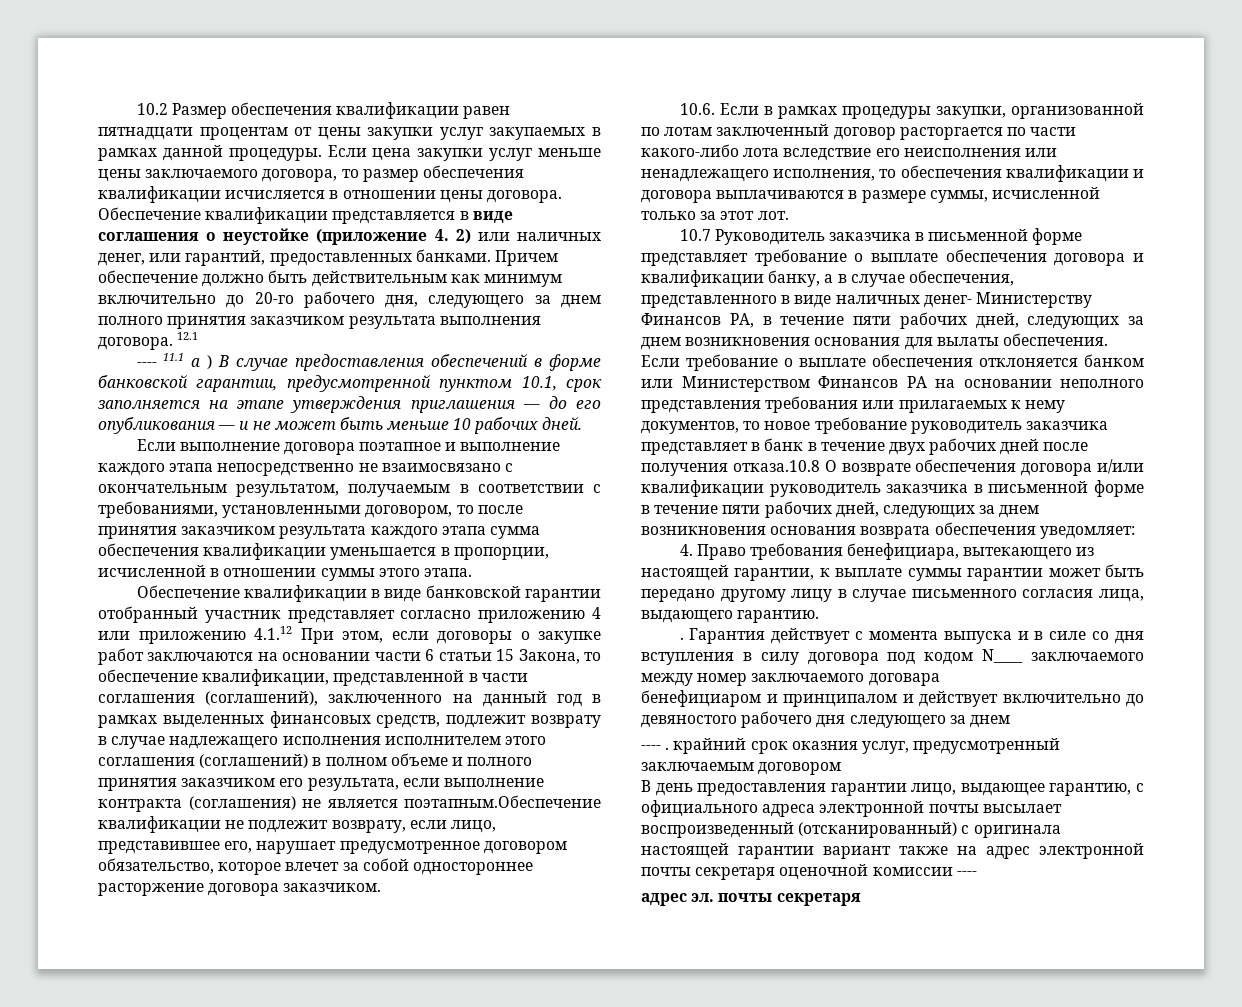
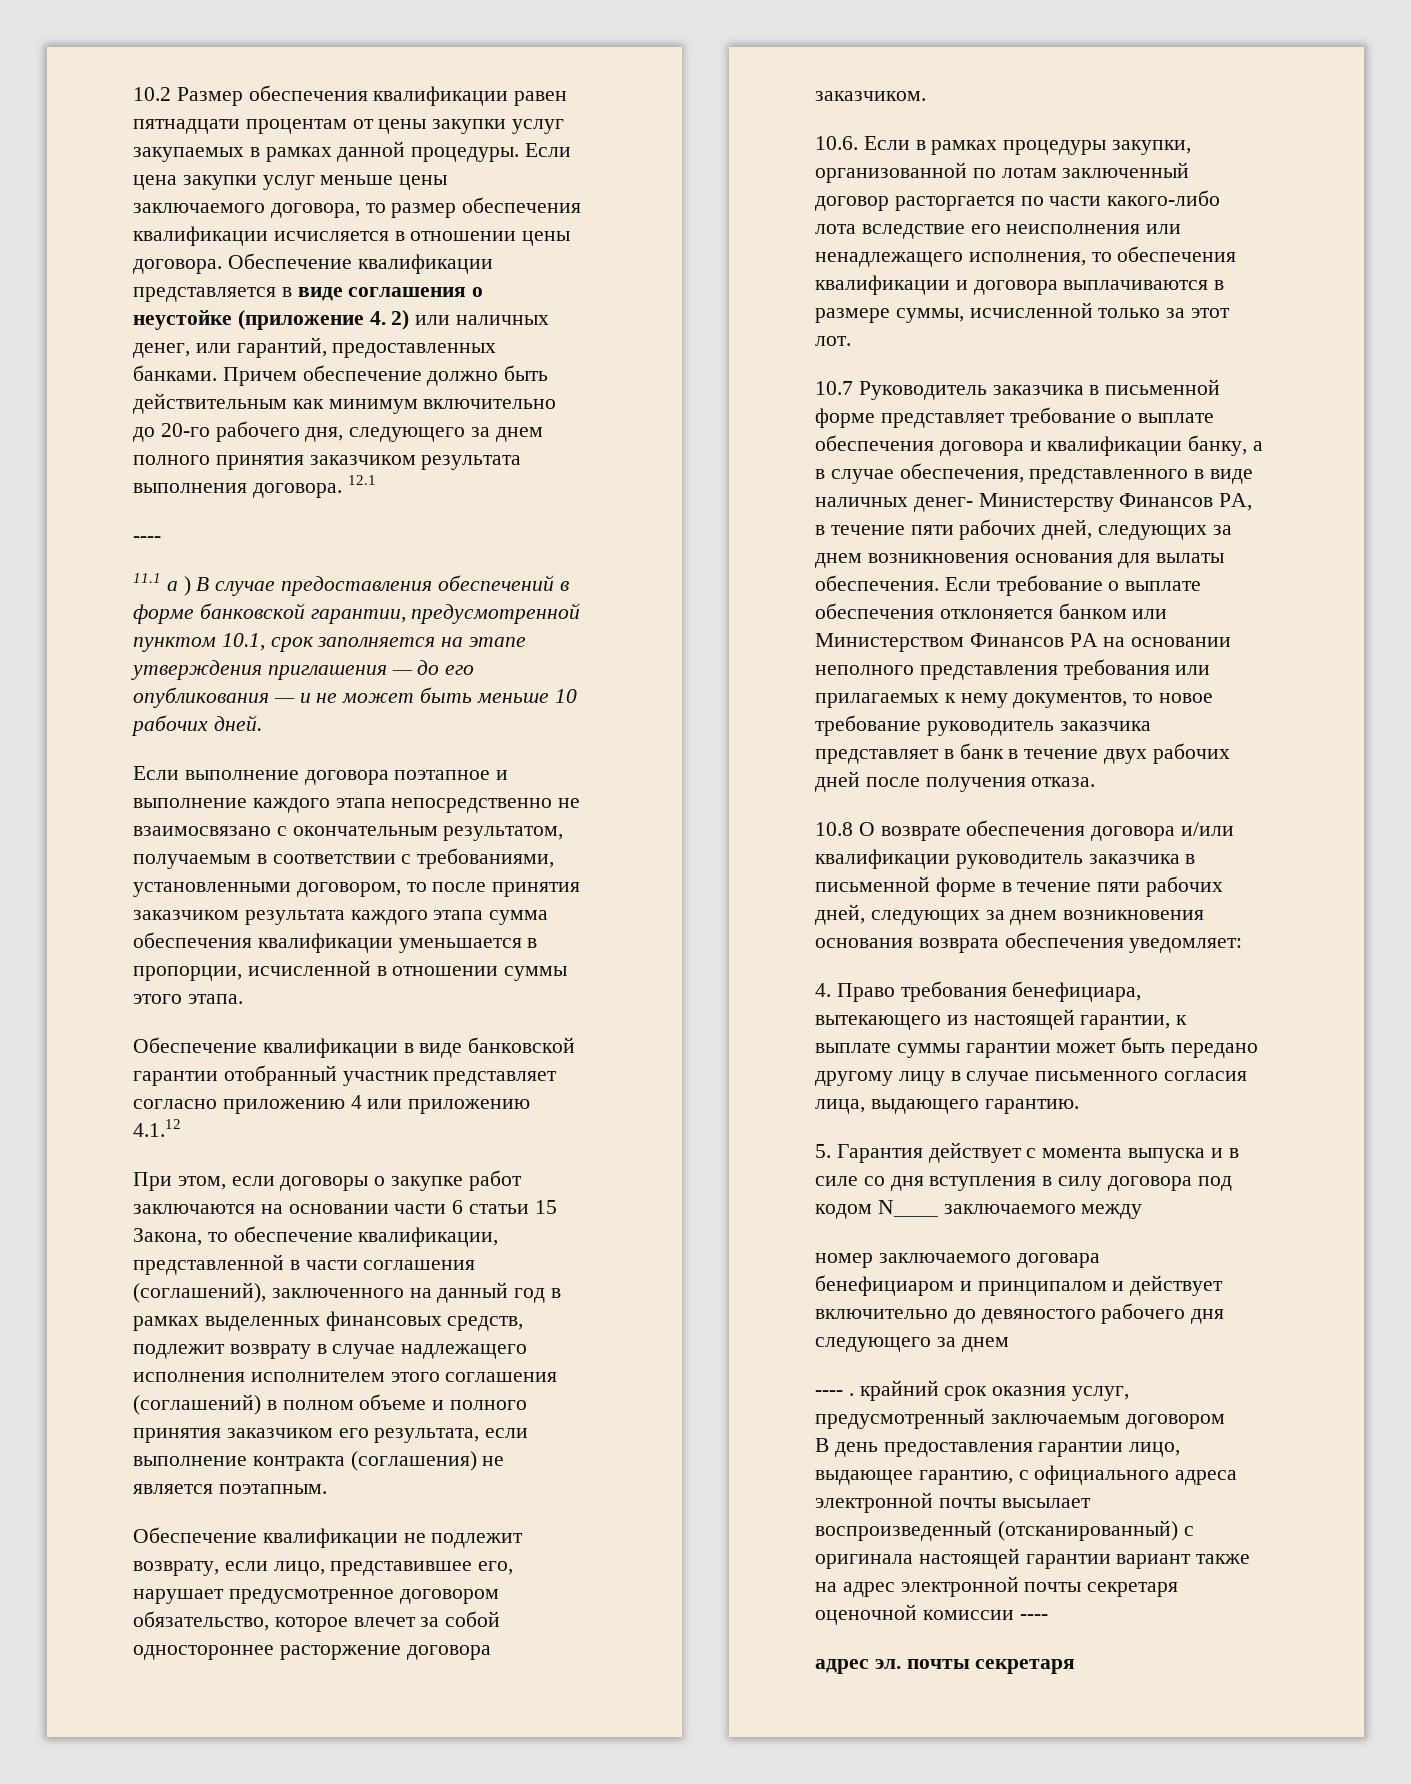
  12.1
- ---- 11.1 а ) В случае предоставления обеспечений в форме банковской гарантии, предусмотренной пунктом 10.1, срок заполняется на этапе утверждения приглашения — до его опубликования — и не может быть меньше 10 рабочих дней.
+ ----
+ 11.1 а ) В случае предоставления обеспечений в форме банковской гарантии, предусмотренной пунктом 10.1, срок заполняется на этапе утверждения приглашения — до его опубликования — и не может быть меньше 10 рабочих дней.
- Обеспечение квалификации в виде банковской гарантии отобранный участник представляет согласно приложению 4 или приложению 4.1.12 При этом, если договоры о закупке работ заключаются на основании части 6 статьи 15 Закона, то обеспечение квалификации, представленной в части соглашения (соглашений), заключенного на данный год в рамках выделенных финансовых средств, подлежит возврату в случае надлежащего исполнения исполнителем этого соглашения (соглашений) в полном объеме и полного принятия заказчиком его результата, если выполнение контракта (соглашения) не является поэтапным.Обеспечение квалификации не подлежит возврату, если лицо, представившее его, нарушает предусмотренное договором обязательство, которое влечет за собой одностороннее расторжение договора заказчиком.
+ Обеспечение квалификации в виде банковской гарантии отобранный участник представляет согласно приложению 4 или приложению 4.1.12
+ При этом, если договоры о закупке работ заключаются на основании части 6 статьи 15 Закона, то обеспечение квалификации, представленной в части соглашения (соглашений), заключенного на данный год в рамках выделенных финансовых средств, подлежит возврату в случае надлежащего исполнения исполнителем этого соглашения (соглашений) в полном объеме и полного принятия заказчиком его результата, если выполнение контракта (соглашения) не является поэтапным.
+ Обеспечение квалификации не подлежит возврату, если лицо, представившее его, нарушает предусмотренное договором обязательство, которое влечет за собой одностороннее расторжение договора заказчиком.
- Если требование о выплате обеспечения отклоняется банком или Министерством Финансов РА на основании неполного представления требования или прилагаемых к нему документов, то новое требование руководитель заказчика представляет в банк в течение двух рабочих дней после получения отказа.10.8 О возврате обеспечения договора и/или квалификации руководитель заказчика в письменной форме в течение пяти рабочих дней, следующих за днем возникновения основания возврата обеспечения уведомляет:
+ Если требование о выплате обеспечения отклоняется банком или Министерством Финансов РА на основании неполного представления требования или прилагаемых к нему документов, то новое требование руководитель заказчика представляет в банк в течение двух рабочих дней после получения отказа.
+ 10.8 О возврате обеспечения договора и/или квалификации руководитель заказчика в письменной форме в течение пяти рабочих дней, следующих за днем возникновения основания возврата обеспечения уведомляет:
- . Гарантия действует с момента выпуска и в силе со дня вступления в силу договора под кодом N____ заключаемого между номер заключаемого договара
+ 5. Гарантия действует с момента выпуска и в силе со дня вступления в силу договора под кодом N____ заключаемого между
+ номер заключаемого договара

